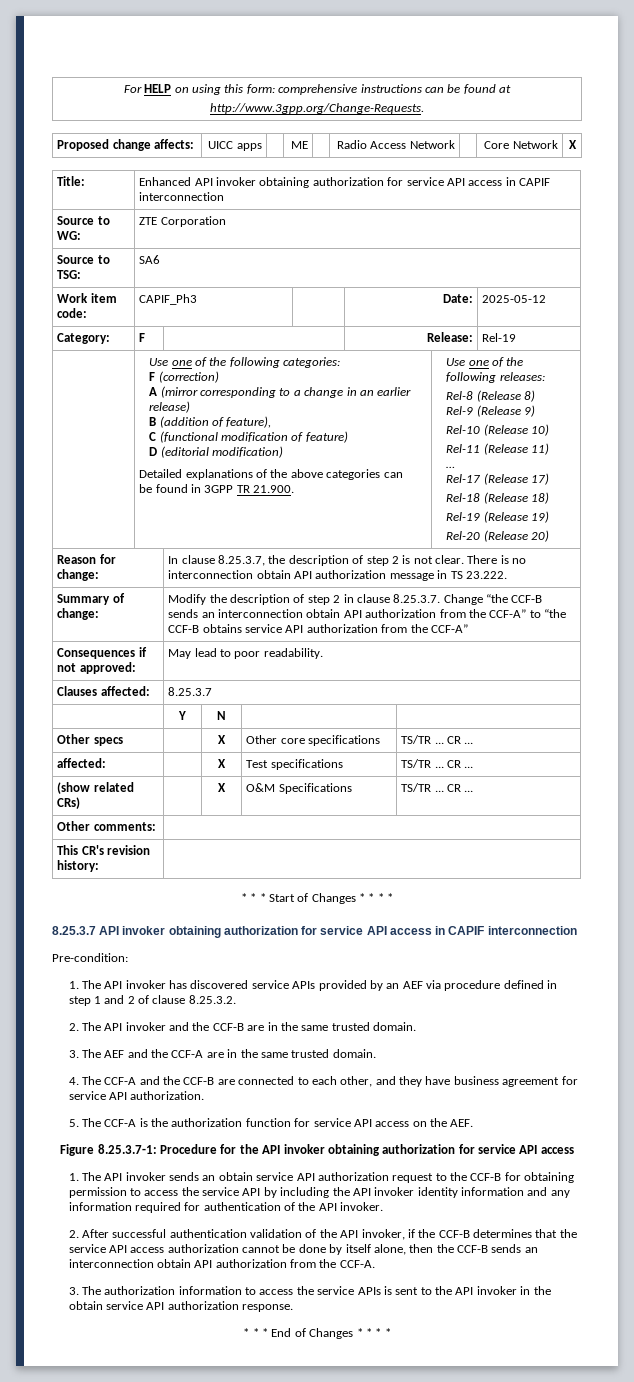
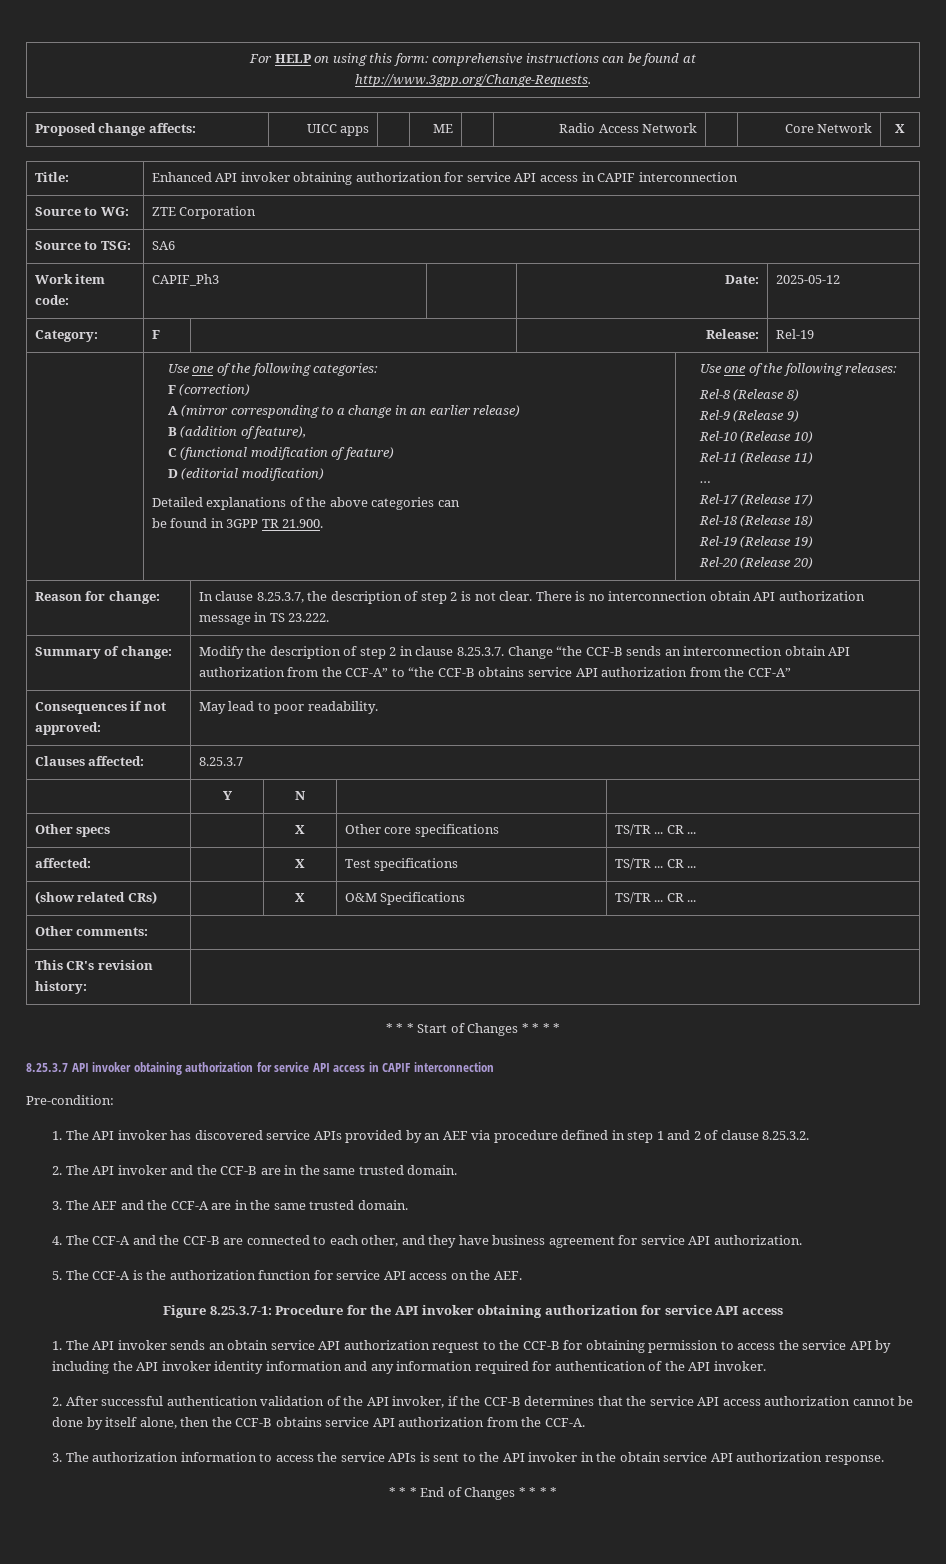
- 2. After successful authentication validation of the API invoker, if the CCF-B determines that the service API access authorization cannot be done by itself alone, then the CCF-B sends an interconnection obtain API authorization from the CCF-A.
+ 2. After successful authentication validation of the API invoker, if the CCF-B determines that the service API access authorization cannot be done by itself alone, then the CCF-B obtains service API authorization from the CCF-A.

